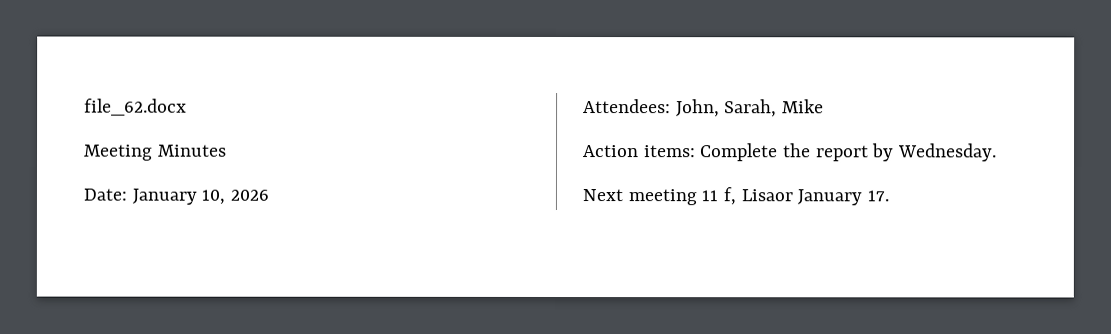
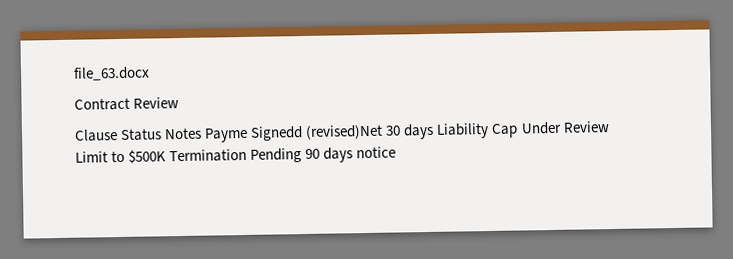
- file_62.docx
- Meeting Minutes
- Date: January 10, 2026
- Attendees: John, Sarah, Mike
- Action items: Complete the report by Wednesday.
- Next meeting 11 f, Lisaor January 17.
+ file_63.docx
+ Contract Review
+ Clause Status Notes Payme Signedd (revised)Net 30 days Liability Cap Under Review Limit to $500K Termination Pending 90 days notice

